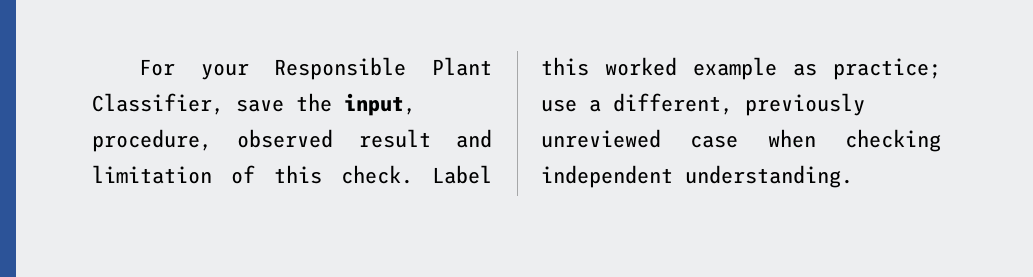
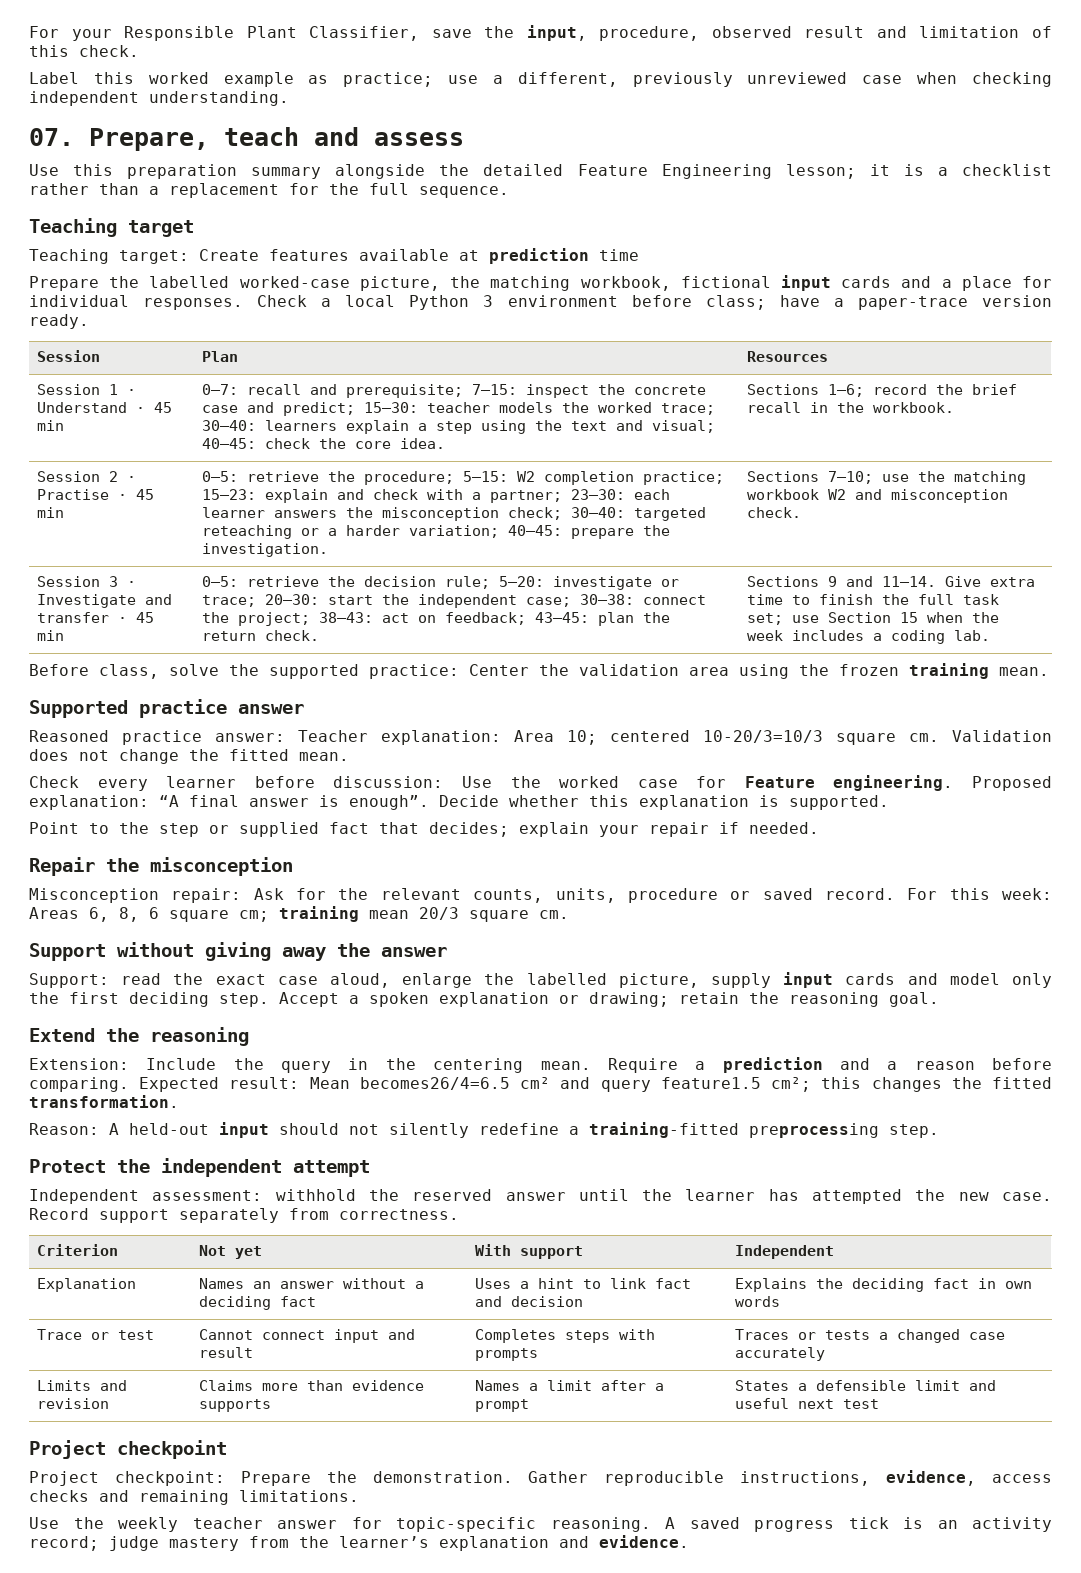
- For your Responsible Plant Classifier, save the input, procedure, observed result and limitation of this check. Label this worked example as practice; use a different, previously unreviewed case when checking independent understanding.
+ For your Responsible Plant Classifier, save the input, procedure, observed result and limitation of this check.
+ Label this worked example as practice; use a different, previously unreviewed case when checking independent understanding.
+ 07. Prepare, teach and assess
+ Use this preparation summary alongside the detailed Feature Engineering lesson; it is a checklist rather than a replacement for the full sequence.
+ Teaching target
+ Teaching target: Create features available at prediction time
+ Prepare the labelled worked-case picture, the matching workbook, fictional input cards and a place for individual responses. Check a local Python 3 environment before class; have a paper-trace version ready.
+ Session | Plan | Resources
+ Session 1 · Understand · 45 min | 0–7: recall and prerequisite; 7–15: inspect the concrete case and predict; 15–30: teacher models the worked trace; 30–40: learners explain a step using the text and visual; 40–45: check the core idea. | Sections 1–6; record the brief recall in the workbook.
+ Session 2 · Practise · 45 min | 0–5: retrieve the procedure; 5–15: W2 completion practice; 15–23: explain and check with a partner; 23–30: each learner answers the misconception check; 30–40: targeted reteaching or a harder variation; 40–45: prepare the investigation. | Sections 7–10; use the matching workbook W2 and misconception check.
+ Session 3 · Investigate and transfer · 45 min | 0–5: retrieve the decision rule; 5–20: investigate or trace; 20–30: start the independent case; 30–38: connect the project; 38–43: act on feedback; 43–45: plan the return check. | Sections 9 and 11–14. Give extra time to finish the full task set; use Section 15 when the week includes a coding lab.
+ Before class, solve the supported practice: Center the validation area using the frozen training mean.
+ Supported practice answer
+ Reasoned practice answer: Teacher explanation: Area 10; centered 10-20/3=10/3 square cm. Validation does not change the fitted mean.
+ Check every learner before discussion: Use the worked case for Feature engineering. Proposed explanation: “A final answer is enough”. Decide whether this explanation is supported.
+ Point to the step or supplied fact that decides; explain your repair if needed.
+ Repair the misconception
+ Misconception repair: Ask for the relevant counts, units, procedure or saved record. For this week: Areas 6, 8, 6 square cm; training mean 20/3 square cm.
+ Support without giving away the answer
+ Support: read the exact case aloud, enlarge the labelled picture, supply input cards and model only the first deciding step. Accept a spoken explanation or drawing; retain the reasoning goal.
+ Extend the reasoning
+ Extension: Include the query in the centering mean. Require a prediction and a reason before comparing. Expected result: Mean becomes26/4=6.5 cm² and query feature1.5 cm²; this changes the fitted transformation.
+ Reason: A held-out input should not silently redefine a training-fitted preprocessing step.
+ Protect the independent attempt
+ Independent assessment: withhold the reserved answer until the learner has attempted the new case. Record support separately from correctness.
+ Criterion | Not yet | With support | Independent
+ Explanation | Names an answer without a deciding fact | Uses a hint to link fact and decision | Explains the deciding fact in own words
+ Trace or test | Cannot connect input and result | Completes steps with prompts | Traces or tests a changed case accurately
+ Limits and revision | Claims more than evidence supports | Names a limit after a prompt | States a defensible limit and useful next test
+ Project checkpoint
+ Project checkpoint: Prepare the demonstration. Gather reproducible instructions, evidence, access checks and remaining limitations.
+ Use the weekly teacher answer for topic-specific reasoning. A saved progress tick is an activity record; judge mastery from the learner’s explanation and evidence.

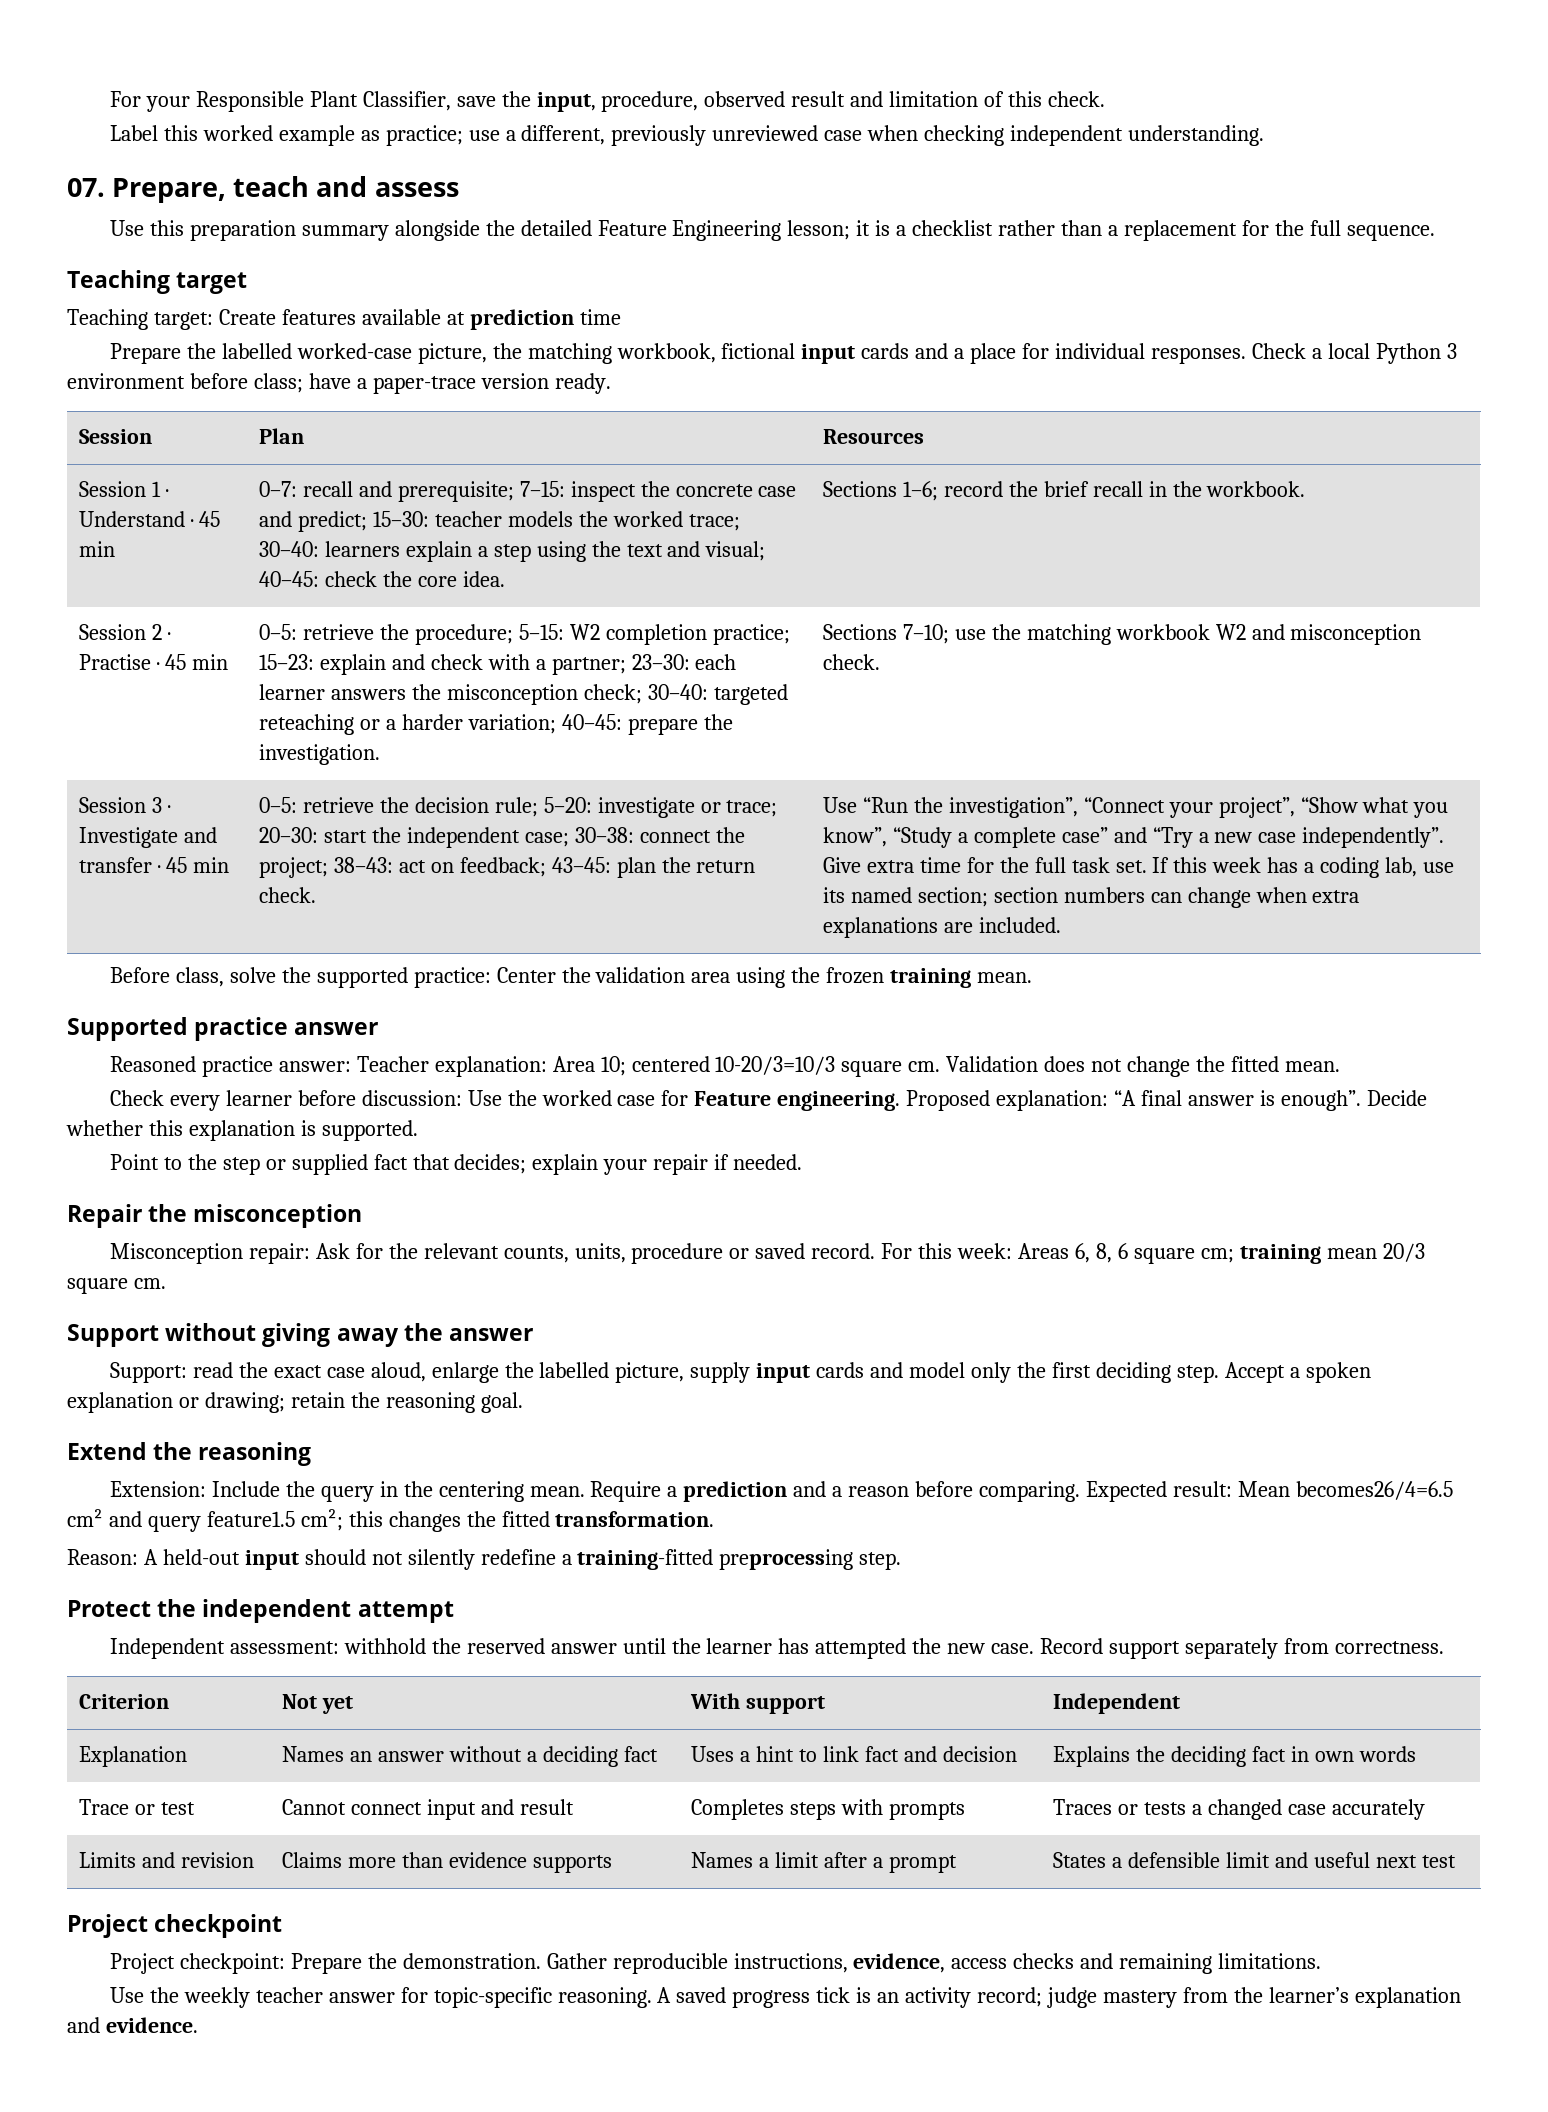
- Sections 9 and 11–14.
+ Use “Run the investigation”, “Connect your project”, “Show what you know”, “Study a complete case” and “Try a new case independently”.
- Give extra time to finish the full task set; use Section 15 when the week includes a coding lab.
+ Give extra time for the full task set. If this week has a coding lab, use its named section; section numbers can change when extra explanations are included.

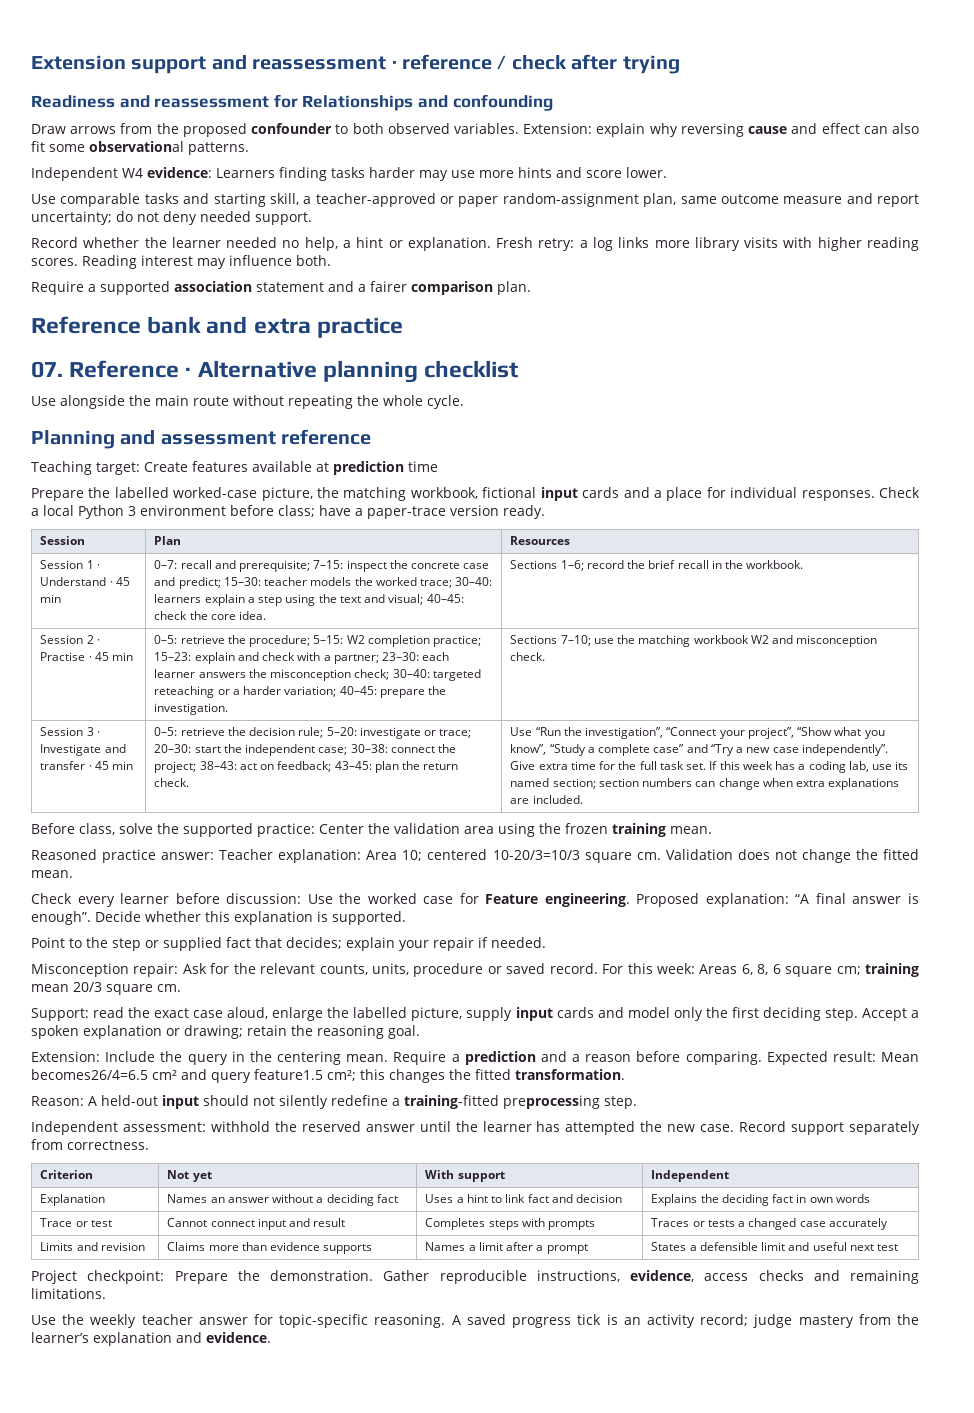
- For your Responsible Plant Classifier, save the input, procedure, observed result and limitation of this check.
- Label this worked example as practice; use a different, previously unreviewed case when checking independent understanding.
- 07. Prepare, teach and assess
- Use this preparation summary alongside the detailed Feature Engineering lesson; it is a checklist rather than a replacement for the full sequence.
- Teaching target
+ Extension support and reassessment · reference / check after trying
+ Readiness and reassessment for Relationships and confounding
+ Draw arrows from the proposed confounder to both observed variables. Extension: explain why reversing cause and effect can also fit some observational patterns.
+ Independent W4 evidence: Learners finding tasks harder may use more hints and score lower.
+ Use comparable tasks and starting skill, a teacher-approved or paper random-assignment plan, same outcome measure and report uncertainty; do not deny needed support.
+ Record whether the learner needed no help, a hint or explanation. Fresh retry: a log links more library visits with higher reading scores. Reading interest may influence both.
+ Require a supported association statement and a fairer comparison plan.
+ Reference bank and extra practice
+ 07. Reference · Alternative planning checklist
+ Use alongside the main route without repeating the whole cycle.
+ Planning and assessment reference
- Supported practice answer
- Repair the misconception
- Support without giving away the answer
- Extend the reasoning
- Protect the independent attempt
- Project checkpoint

